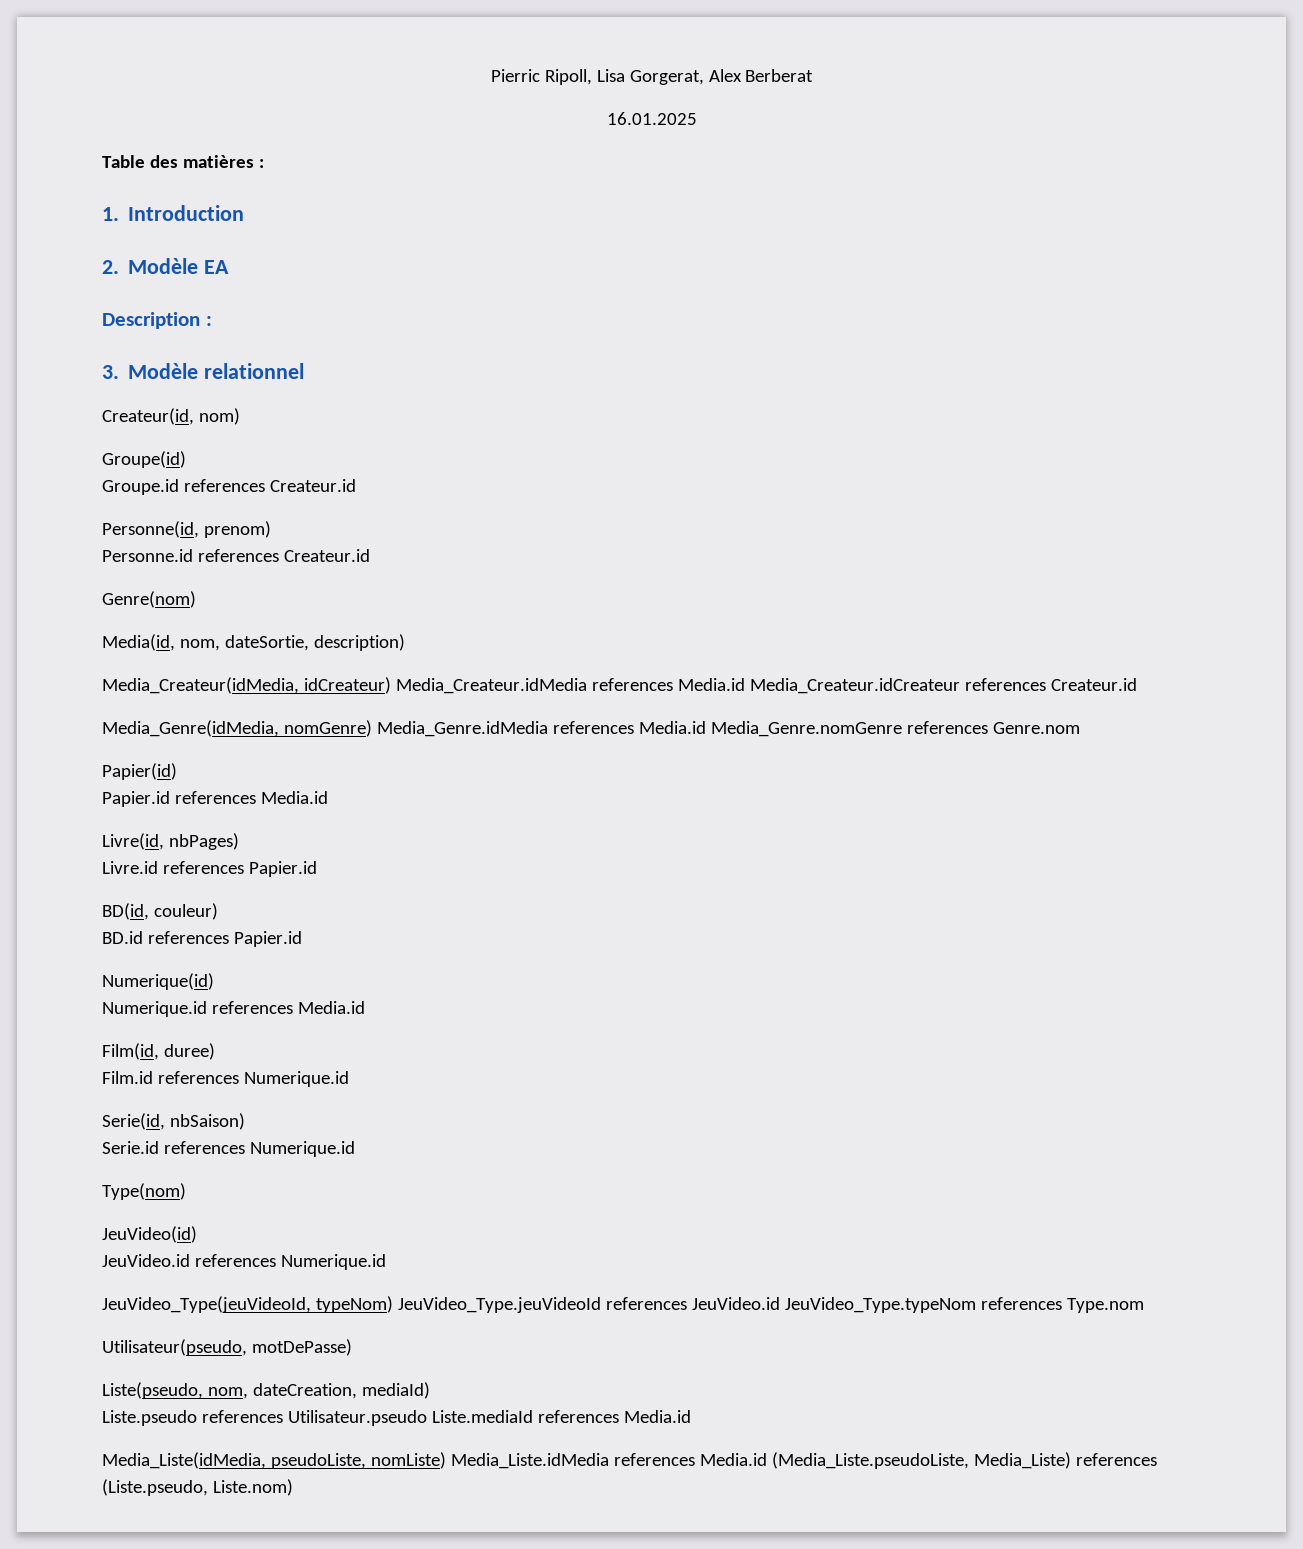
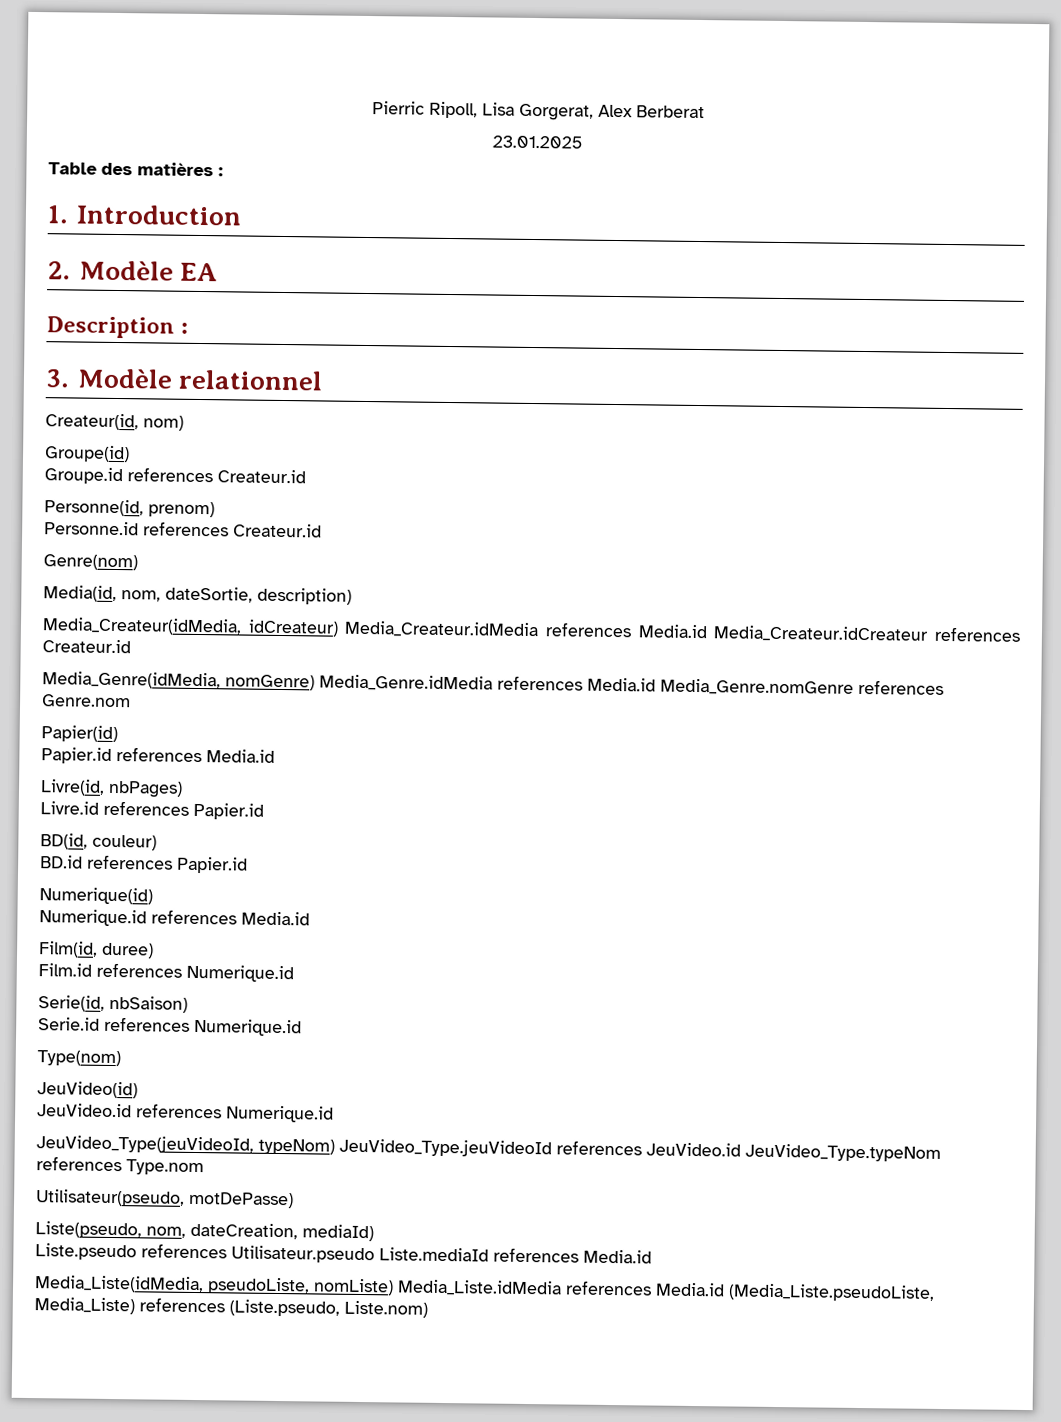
- 16.01.2025
+ 23.01.2025

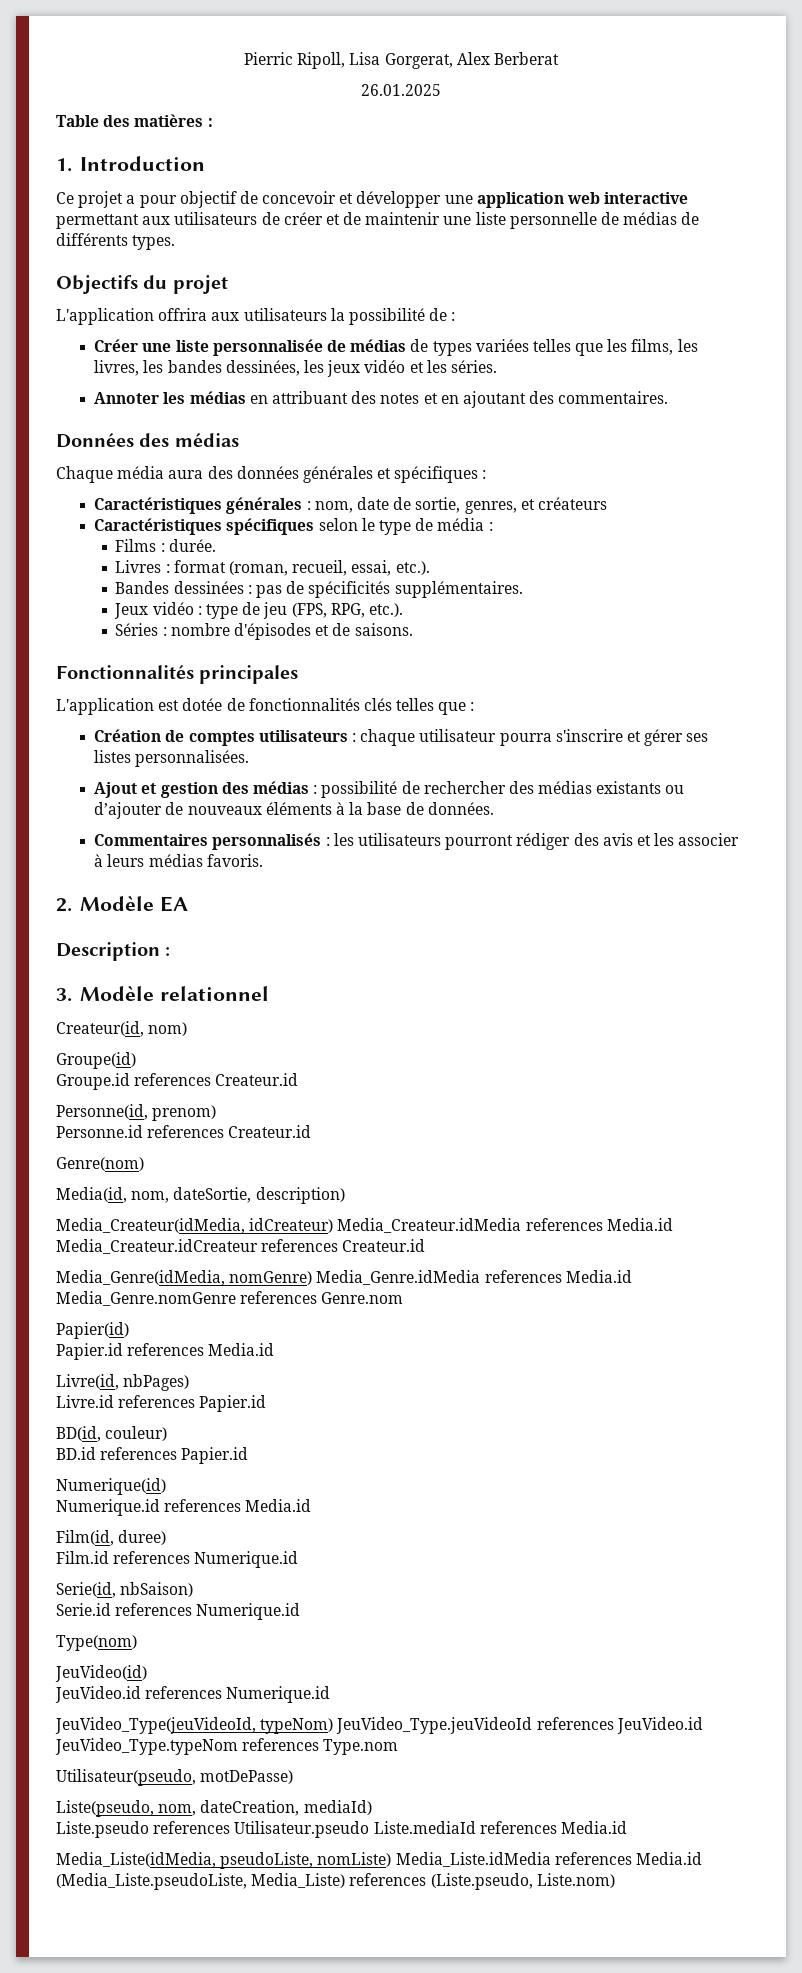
- 23.01.2025
+ 26.01.2025
+ Ce projet a pour objectif de concevoir et développer une application web interactive permettant aux utilisateurs de créer et de maintenir une liste personnelle de médias de différents types.
+ Objectifs du projet
+ L'application offrira aux utilisateurs la possibilité de :
+ Créer une liste personnalisée de médias de types variées telles que les films, les livres, les bandes dessinées, les jeux vidéo et les séries.
+ Annoter les médias en attribuant des notes et en ajoutant des commentaires.
+ Données des médias
+ Chaque média aura des données générales et spécifiques :
+ Caractéristiques générales : nom, date de sortie, genres, et créateurs
+ Caractéristiques spécifiques selon le type de média :
+ Films : durée.
+ Livres : format (roman, recueil, essai, etc.).
+ Bandes dessinées : pas de spécificités supplémentaires.
+ Jeux vidéo : type de jeu (FPS, RPG, etc.).
+ Séries : nombre d'épisodes et de saisons.
+ Fonctionnalités principales
+ L'application est dotée de fonctionnalités clés telles que :
+ Création de comptes utilisateurs : chaque utilisateur pourra s'inscrire et gérer ses listes personnalisées.
+ Ajout et gestion des médias : possibilité de rechercher des médias existants ou d’ajouter de nouveaux éléments à la base de données.
+ Commentaires personnalisés : les utilisateurs pourront rédiger des avis et les associer à leurs médias favoris.

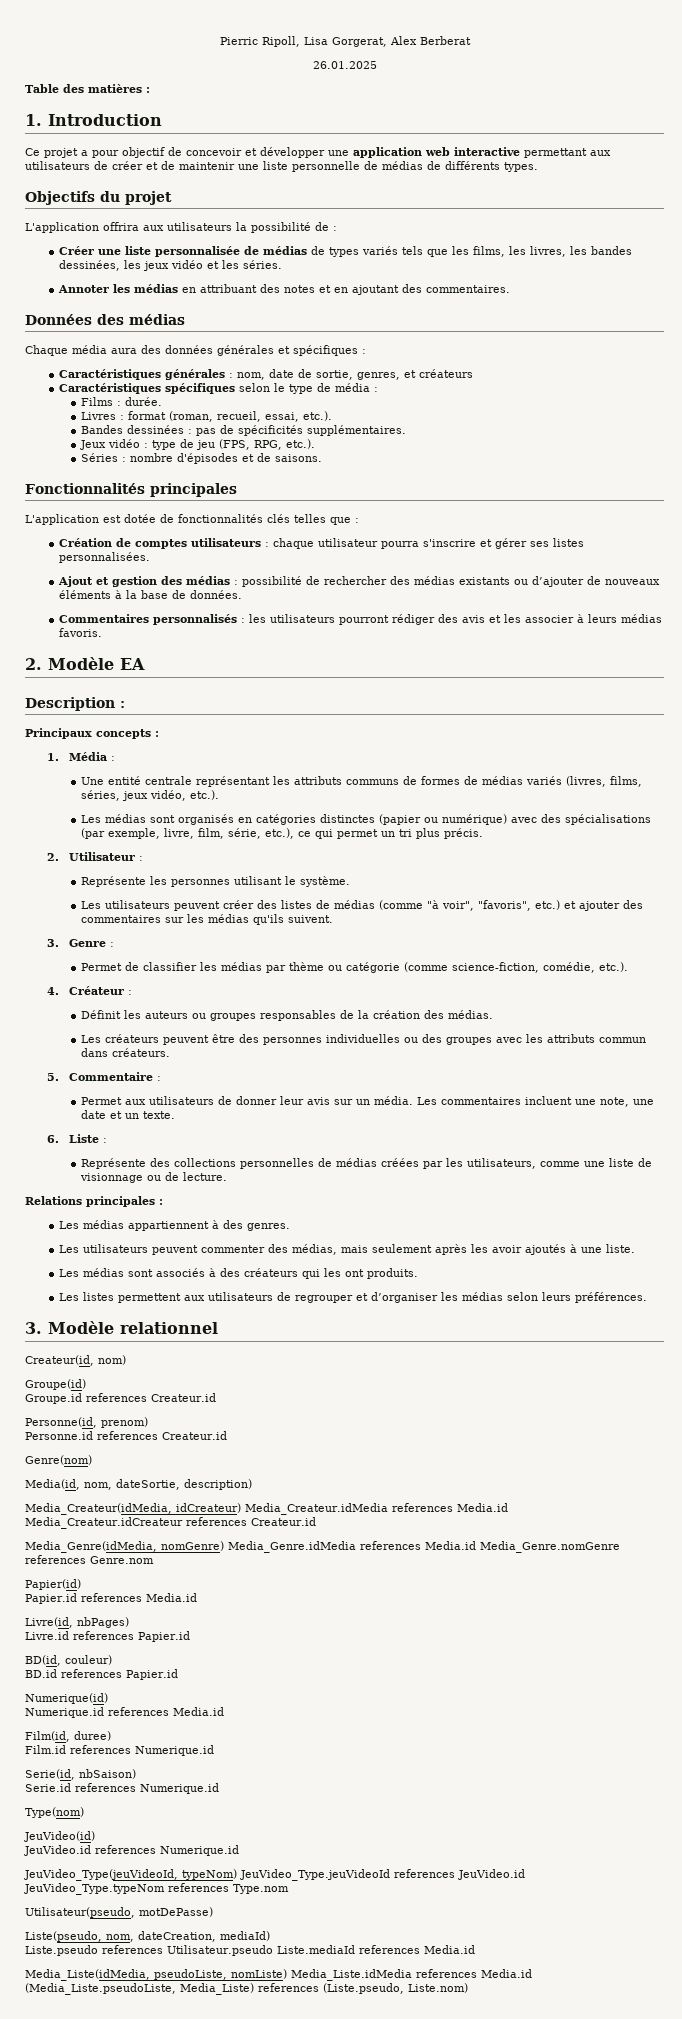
- Créer une liste personnalisée de médias de types variées telles que les films, les livres, les bandes dessinées, les jeux vidéo et les séries.
+ Créer une liste personnalisée de médias de types variés tels que les films, les livres, les bandes dessinées, les jeux vidéo et les séries.
+ Principaux concepts :
+ 1. Média :
+ Une entité centrale représentant les attributs communs de formes de médias variés (livres, films, séries, jeux vidéo, etc.).
+ Les médias sont organisés en catégories distinctes (papier ou numérique) avec des spécialisations (par exemple, livre, film, série, etc.), ce qui permet un tri plus précis.
+ 2. Utilisateur :
+ Représente les personnes utilisant le système.
+ Les utilisateurs peuvent créer des listes de médias (comme "à voir", "favoris", etc.) et ajouter des commentaires sur les médias qu'ils suivent.
+ 3. Genre :
+ Permet de classifier les médias par thème ou catégorie (comme science-fiction, comédie, etc.).
+ 4. Créateur :
+ Définit les auteurs ou groupes responsables de la création des médias.
+ Les créateurs peuvent être des personnes individuelles ou des groupes avec les attributs commun dans créateurs.
+ 5. Commentaire :
+ Permet aux utilisateurs de donner leur avis sur un média. Les commentaires incluent une note, une date et un texte.
+ 6. Liste :
+ Représente des collections personnelles de médias créées par les utilisateurs, comme une liste de visionnage ou de lecture.
+ Relations principales :
+ Les médias appartiennent à des genres.
+ Les utilisateurs peuvent commenter des médias, mais seulement après les avoir ajoutés à une liste.
+ Les médias sont associés à des créateurs qui les ont produits.
+ Les listes permettent aux utilisateurs de regrouper et d’organiser les médias selon leurs préférences.

